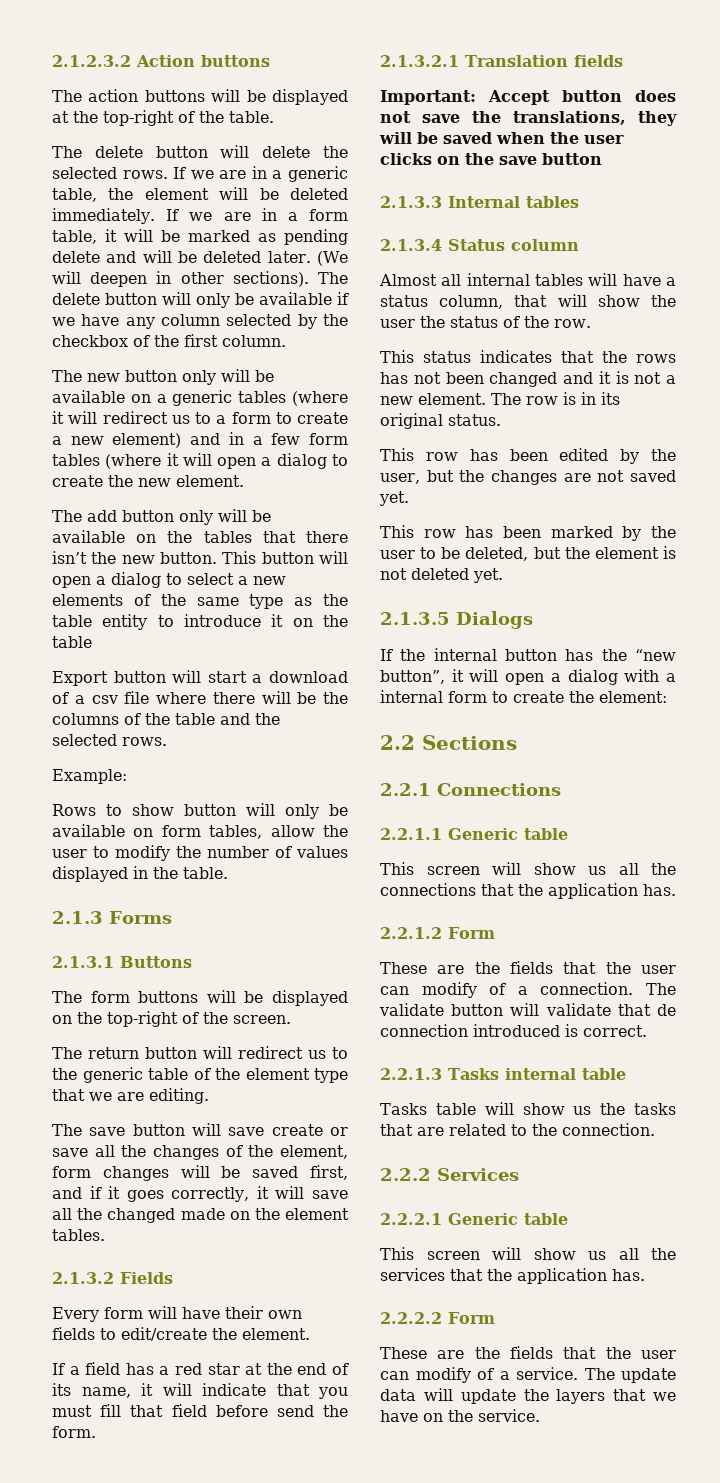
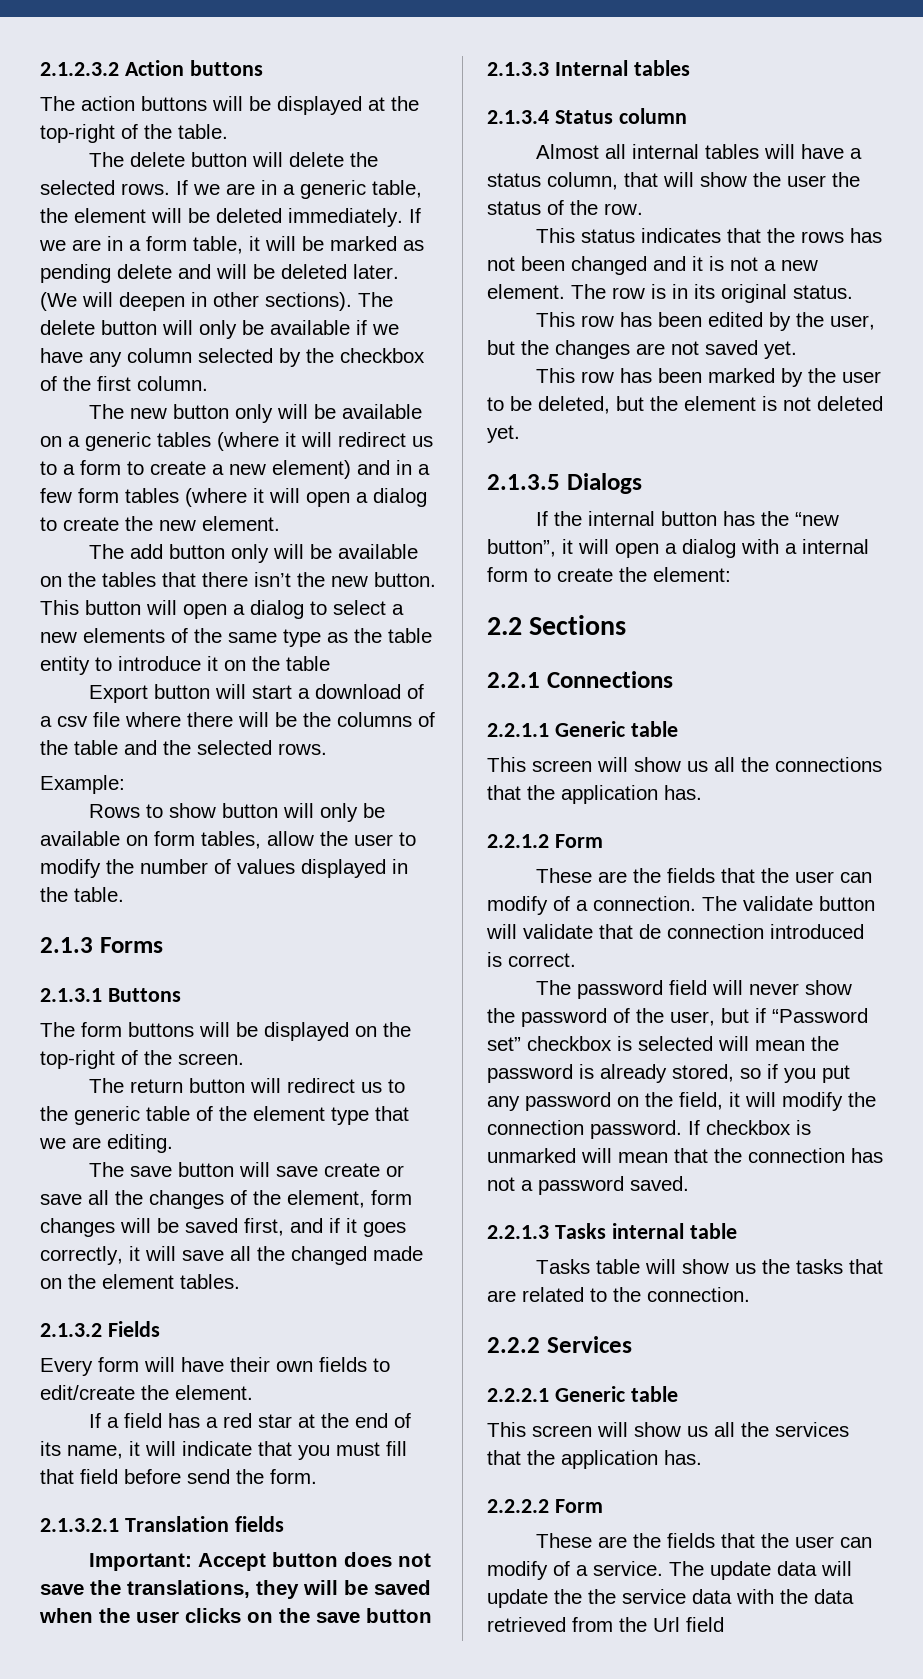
+ The password field will never show the password of the user, but if “Password set” checkbox is selected will mean the password is already stored, so if you put any password on the field, it will modify the connection password. If checkbox is unmarked will mean that the connection has not a password saved.
- The update data will update the layers that we have on the service.
+ The update data will update the the service data with the data retrieved from the Url field

